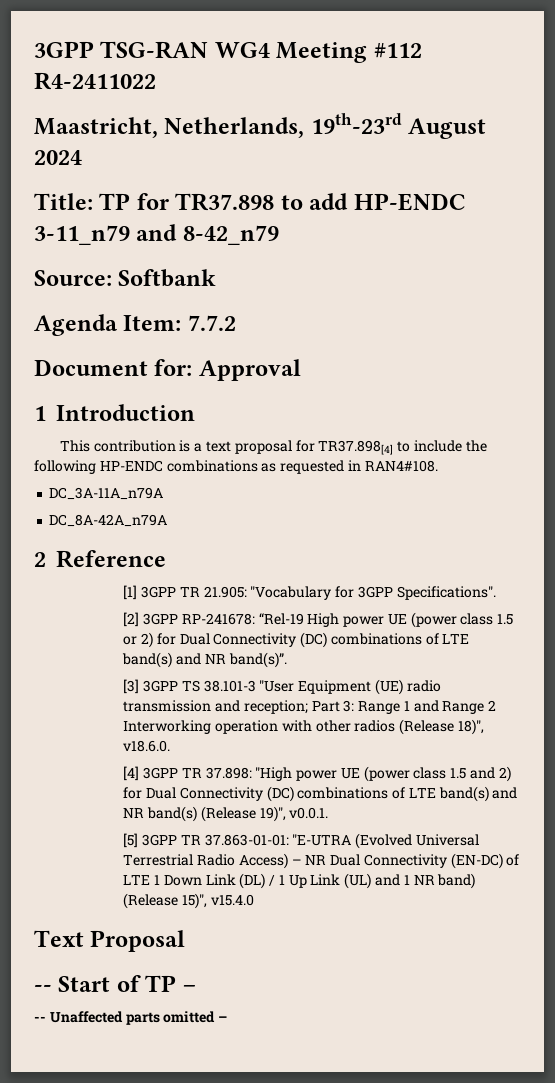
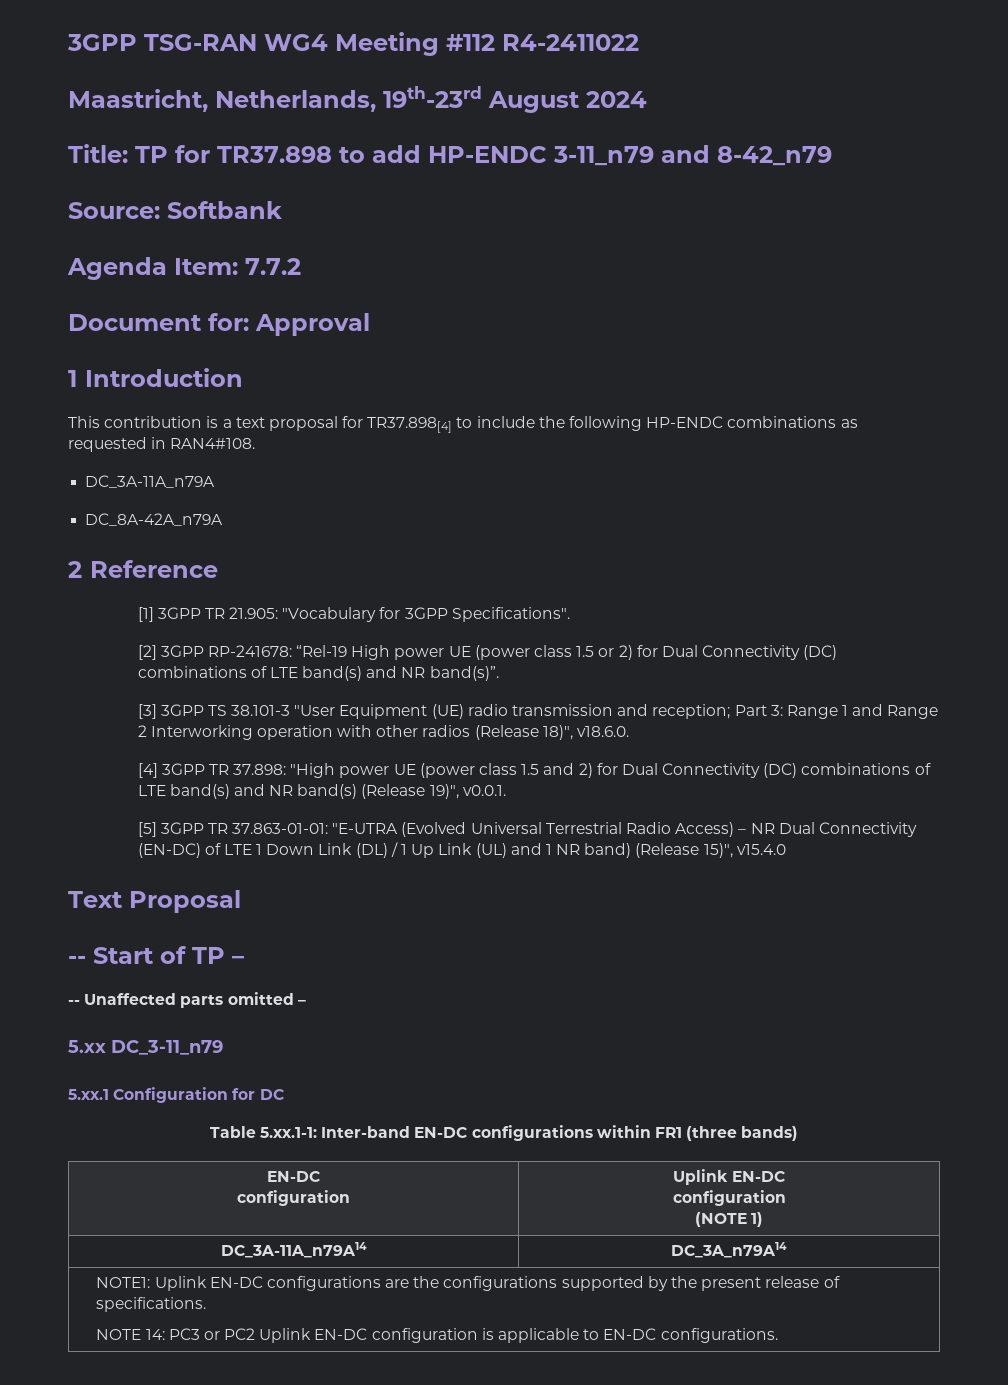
+ 5.xx DC_3-11_n79
+ 5.xx.1 Configuration for DC
+ Table 5.xx.1-1: Inter-band EN-DC configurations within FR1 (three bands)
+ EN-DC
+ configuration | Uplink EN-DC
+ configuration
+ (NOTE 1)
+ DC_3A-11A_n79A14 | DC_3A_n79A14
+ NOTE1: Uplink EN-DC configurations are the configurations supported by the present release of specifications.
+ NOTE 14: PC3 or PC2 Uplink EN-DC configuration is applicable to EN-DC configurations.

